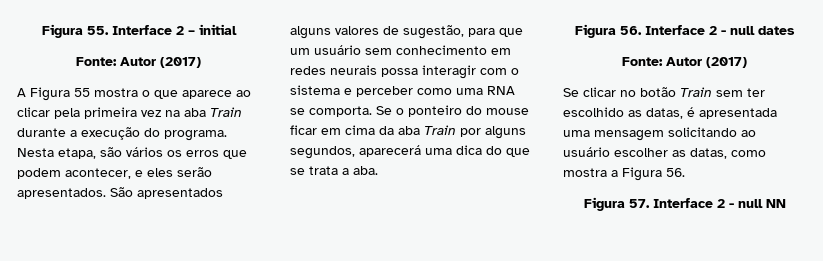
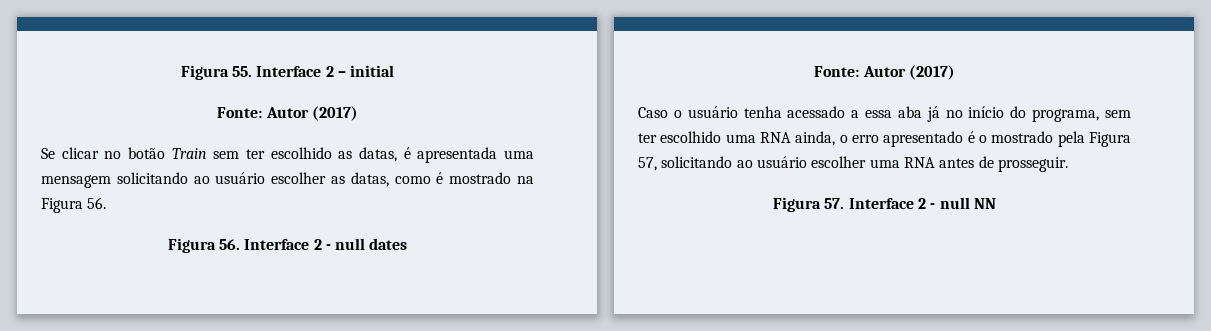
- A Figura 55 mostra o que aparece ao clicar pela primeira vez na aba Train durante a execução do programa. Nesta etapa, são vários os erros que podem acontecer, e eles serão apresentados. São apresentados alguns valores de sugestão, para que um usuário sem conhecimento em redes neurais possa interagir com o sistema e perceber como uma RNA se comporta. Se o ponteiro do mouse ficar em cima da aba Train por alguns segundos, aparecerá uma dica do que se trata a aba.
- Figura 56. Interface 2 - null dates
- Fonte: Autor (2017)
- Se clicar no botão Train sem ter escolhido as datas, é apresentada uma mensagem solicitando ao usuário escolher as datas, como mostra a Figura 56.
+ Se clicar no botão Train sem ter escolhido as datas, é apresentada uma mensagem solicitando ao usuário escolher as datas, como é mostrado na Figura 56.
+ Figura 56. Interface 2 - null dates
+ Fonte: Autor (2017)
+ Caso o usuário tenha acessado a essa aba já no início do programa, sem ter escolhido uma RNA ainda, o erro apresentado é o mostrado pela Figura 57, solicitando ao usuário escolher uma RNA antes de prosseguir.

